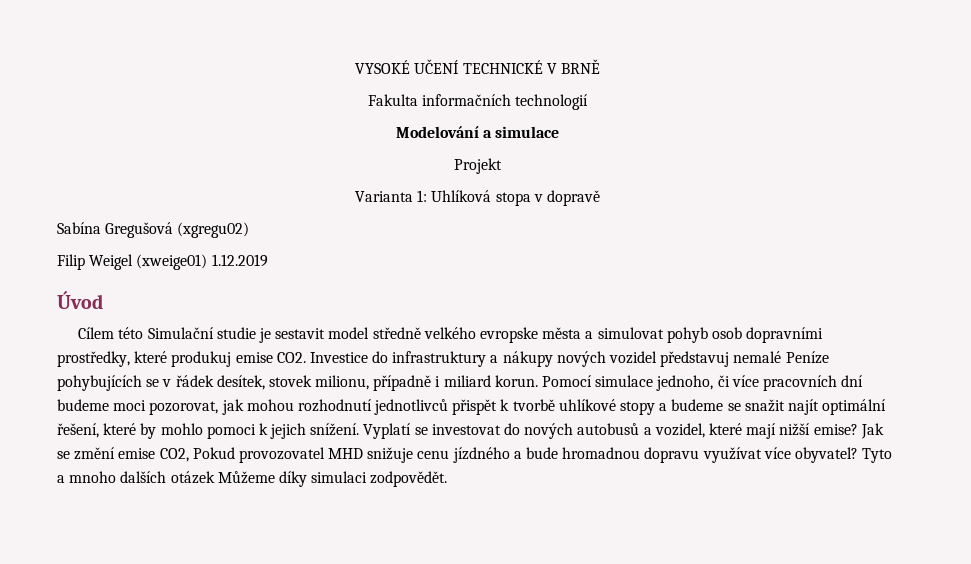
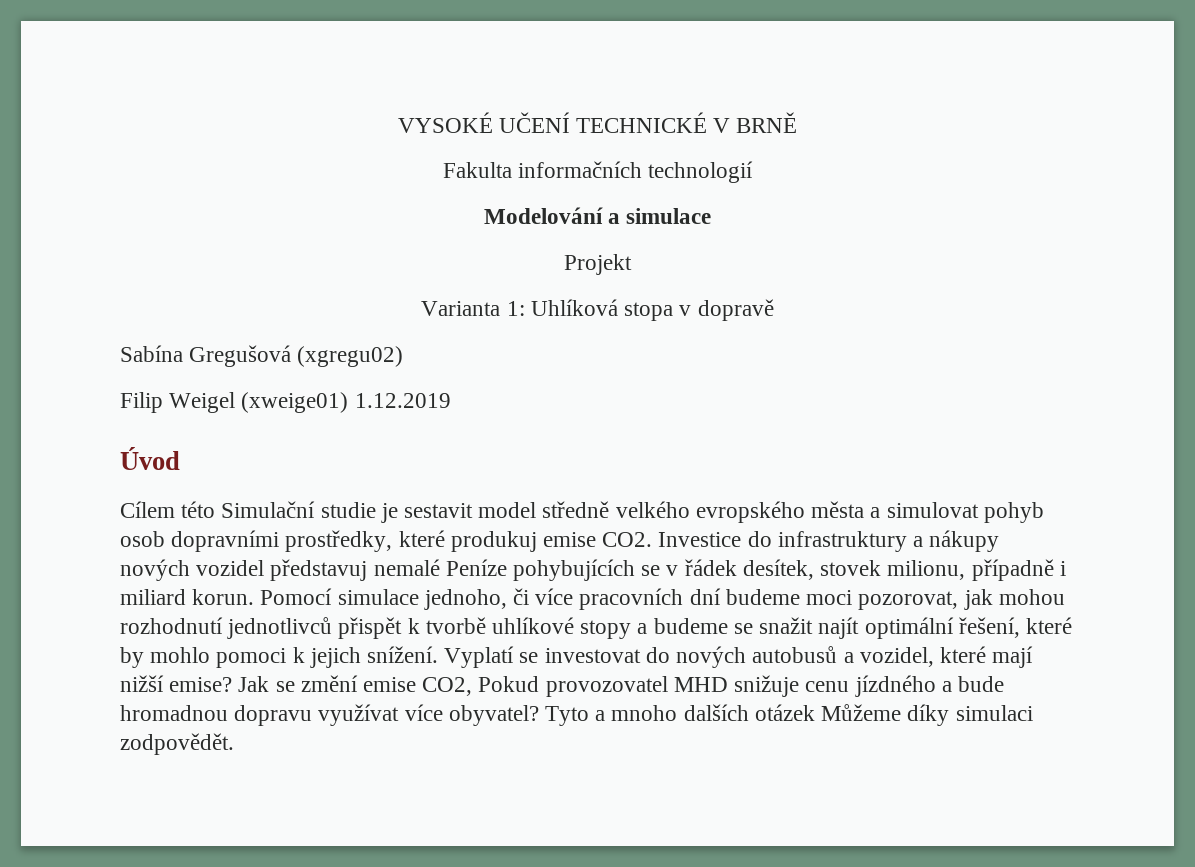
- Cílem této Simulační studie je sestavit model středně velkého evropske města a simulovat pohyb osob dopravními prostředky, které produkuj emise CO2. Investice do infrastruktury a nákupy nových vozidel představuj nemalé Peníze pohybujících se v řádek desítek, stovek milionu, případně i miliard korun.
+ Cílem této Simulační studie je sestavit model středně velkého evropského města a simulovat pohyb osob dopravními prostředky, které produkuj emise CO2. Investice do infrastruktury a nákupy nových vozidel představuj nemalé Peníze pohybujících se v řádek desítek, stovek milionu, případně i miliard korun.

